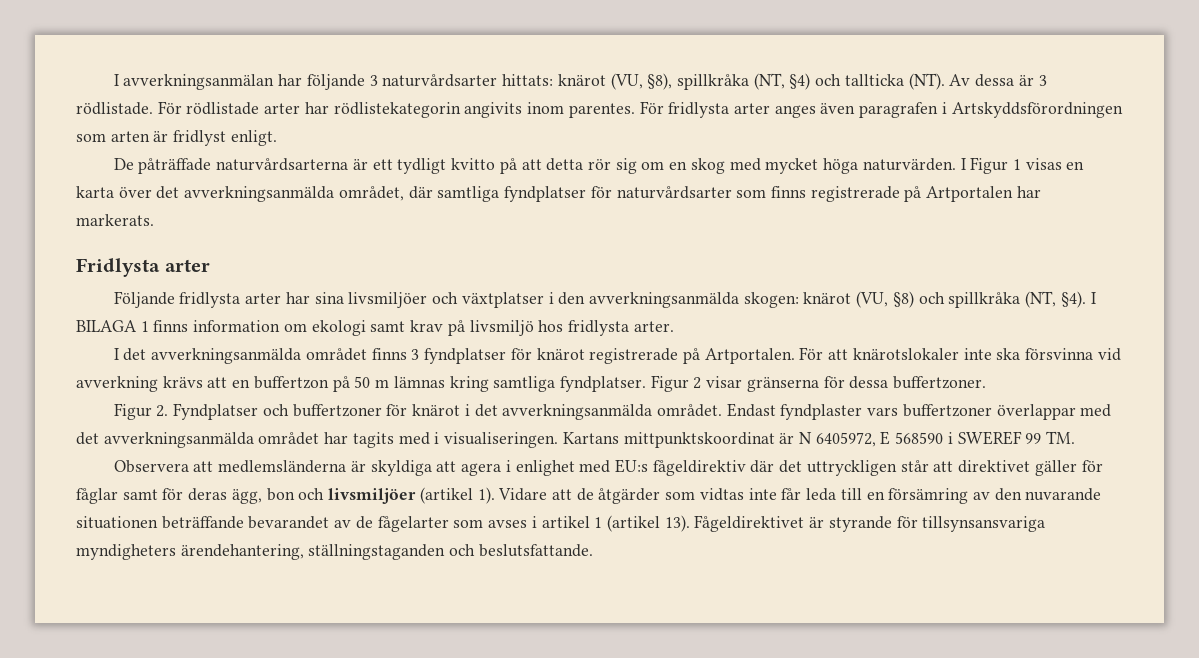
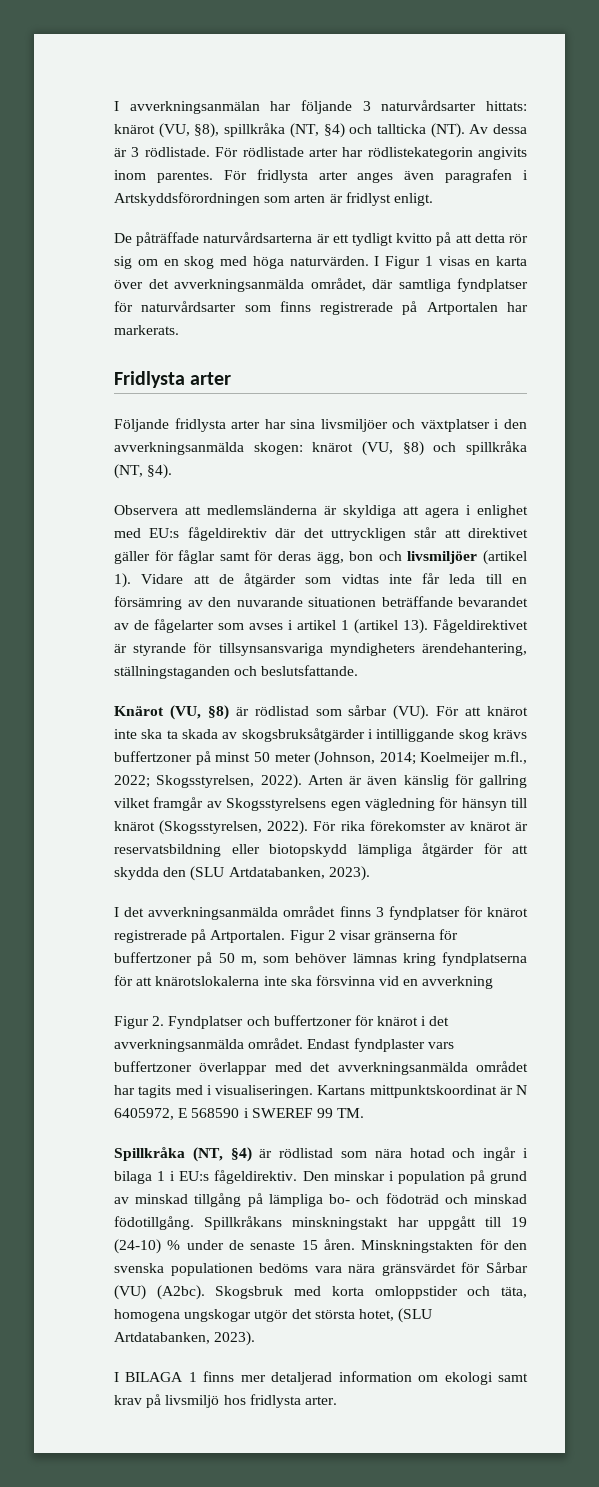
- De påträffade naturvårdsarterna är ett tydligt kvitto på att detta rör sig om en skog med mycket höga naturvärden.
+ De påträffade naturvårdsarterna är ett tydligt kvitto på att detta rör sig om en skog med höga naturvärden.
- I BILAGA 1 finns information om ekologi samt krav på livsmiljö hos fridlysta arter.
- I det avverkningsanmälda området finns 3 fyndplatser för knärot registrerade på Artportalen. För att knärotslokaler inte ska försvinna vid avverkning krävs att en buffertzon på 50 m lämnas kring samtliga fyndplatser. Figur 2 visar gränserna för dessa buffertzoner.
- Figur 2. Fyndplatser och buffertzoner för knärot i det avverkningsanmälda området. Endast fyndplaster vars buffertzoner överlappar med det avverkningsanmälda området har tagits med i visualiseringen. Kartans mittpunktskoordinat är N 6405972, E 568590 i SWEREF 99 TM.
+ Knärot (VU, §8) är rödlistad som sårbar (VU). För att knärot inte ska ta skada av skogsbruksåtgärder i intilliggande skog krävs buffertzoner på minst 50 meter (Johnson, 2014; Koelmeijer m.fl., 2022; Skogsstyrelsen, 2022). Arten är även känslig för gallring vilket framgår av Skogsstyrelsens egen vägledning för hänsyn till knärot (Skogsstyrelsen, 2022). För rika förekomster av knärot är reservatsbildning eller biotopskydd lämpliga åtgärder för att skydda den (SLU Artdatabanken, 2023).
+ I det avverkningsanmälda området finns 3 fyndplatser för knärot registrerade på Artportalen. Figur 2 visar gränserna för buffertzoner på 50 m, som behöver lämnas kring fyndplatserna för att knärotslokalerna inte ska försvinna vid en avverkning
+ Figur 2. Fyndplatser och buffertzoner för knärot i det avverkningsanmälda området. Endast fyndplaster vars buffertzoner överlappar med det avverkningsanmälda området har tagits med i visualiseringen. Kartans mittpunktskoordinat är N 6405972, E 568590 i SWEREF 99 TM.
+ Spillkråka (NT, §4) är rödlistad som nära hotad och ingår i bilaga 1 i EU:s fågeldirektiv. Den minskar i population på grund av minskad tillgång på lämpliga bo- och födoträd och minskad födotillgång. Spillkråkans minskningstakt har uppgått till 19 (24-10) % under de senaste 15 åren. Minskningstakten för den svenska populationen bedöms vara nära gränsvärdet för Sårbar (VU) (A2bc). Skogsbruk med korta omloppstider och täta, homogena ungskogar utgör det största hotet, (SLU Artdatabanken, 2023).
+ I BILAGA 1 finns mer detaljerad information om ekologi samt krav på livsmiljö hos fridlysta arter.

